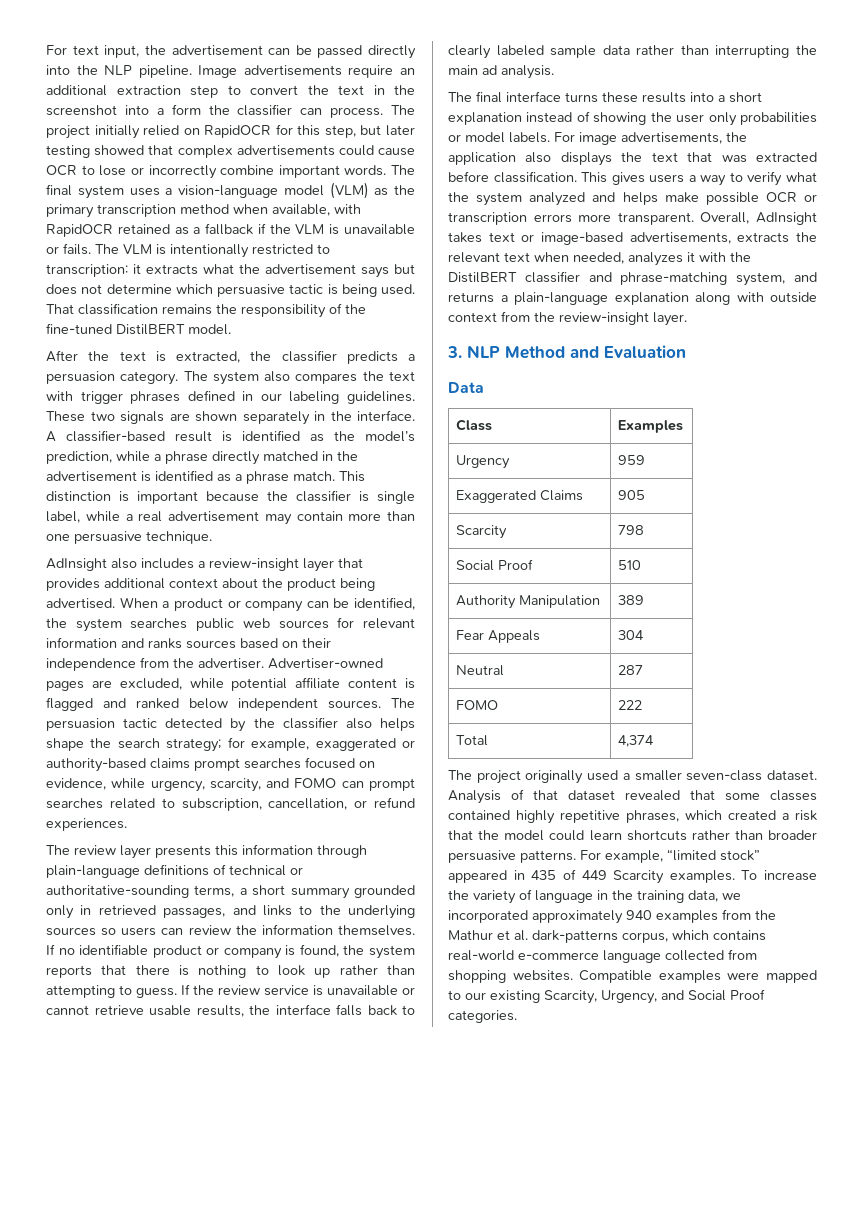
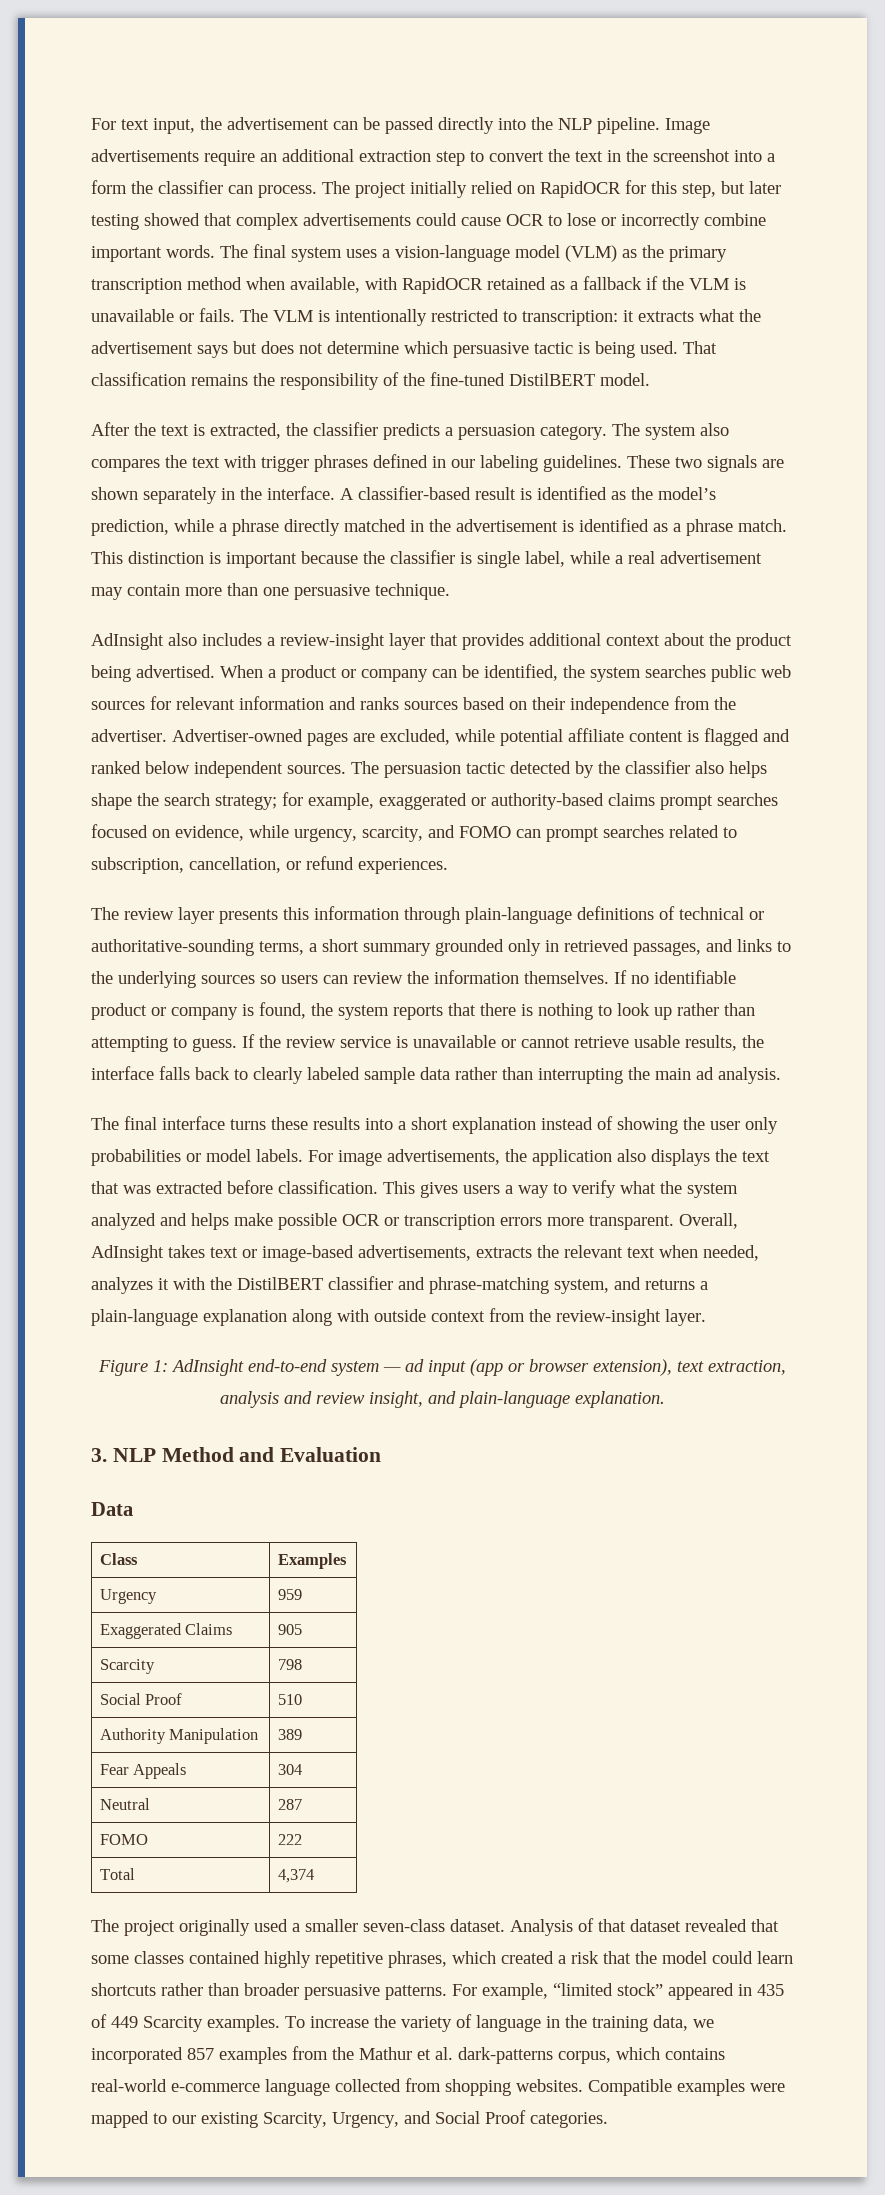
+ Figure 1: AdInsight end-to-end system — ad input (app or browser extension), text extraction, analysis and review insight, and plain-language explanation.
- To increase the variety of language in the training data, we incorporated approximately 940 examples from the Mathur et al. dark-patterns corpus, which contains real-world e-commerce language collected from shopping websites.
+ To increase the variety of language in the training data, we incorporated 857 examples from the Mathur et al. dark-patterns corpus, which contains real-world e-commerce language collected from shopping websites.

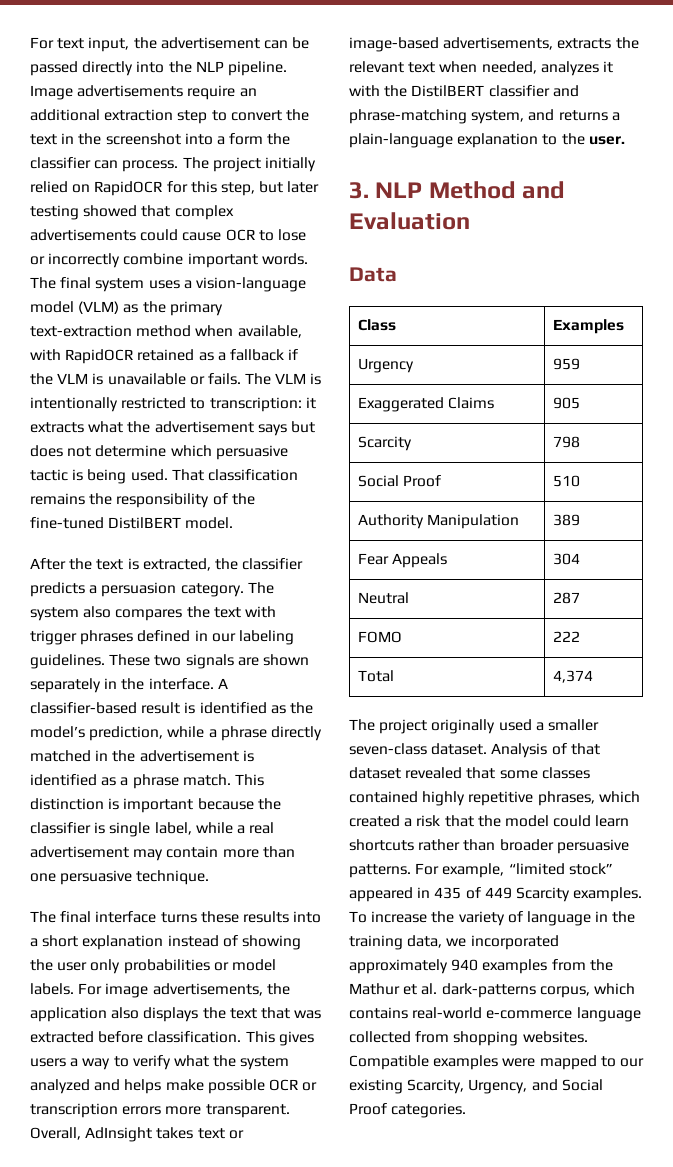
- The final system uses a vision-language model (VLM) as the primary transcription method when available, with RapidOCR retained as a fallback if the VLM is unavailable or fails.
+ The final system uses a vision-language model (VLM) as the primary text-extraction method when available, with RapidOCR retained as a fallback if the VLM is unavailable or fails.
- AdInsight also includes a review-insight layer that provides additional context about the product being advertised. When a product or company can be identified, the system searches public web sources for relevant information and ranks sources based on their independence from the advertiser. Advertiser-owned pages are excluded, while potential affiliate content is flagged and ranked below independent sources. The persuasion tactic detected by the classifier also helps shape the search strategy; for example, exaggerated or authority-based claims prompt searches focused on evidence, while urgency, scarcity, and FOMO can prompt searches related to subscription, cancellation, or refund experiences.
- The review layer presents this information through plain-language definitions of technical or authoritative-sounding terms, a short summary grounded only in retrieved passages, and links to the underlying sources so users can review the information themselves. If no identifiable product or company is found, the system reports that there is nothing to look up rather than attempting to guess. If the review service is unavailable or cannot retrieve usable results, the interface falls back to clearly labeled sample data rather than interrupting the main ad analysis.
- Overall, AdInsight takes text or image-based advertisements, extracts the relevant text when needed, analyzes it with the DistilBERT classifier and phrase-matching system, and returns a plain-language explanation along with outside context from the review-insight layer.
- Figure 1: AdInsight end-to-end system — ad input (app or browser extension), text extraction, analysis and review insight, and plain-language explanation.
+ Overall, AdInsight takes text or image-based advertisements, extracts the relevant text when needed, analyzes it with the DistilBERT classifier and phrase-matching system, and returns a plain-language explanation to the user.
- To increase the variety of language in the training data, we incorporated 857 examples from the Mathur et al. dark-patterns corpus, which contains real-world e-commerce language collected from shopping websites.
+ To increase the variety of language in the training data, we incorporated approximately 940 examples from the Mathur et al. dark-patterns corpus, which contains real-world e-commerce language collected from shopping websites.

